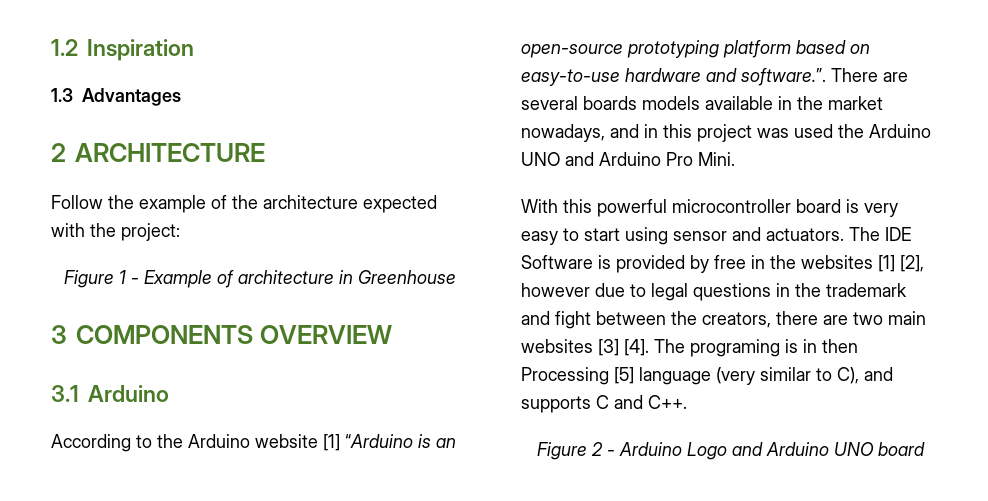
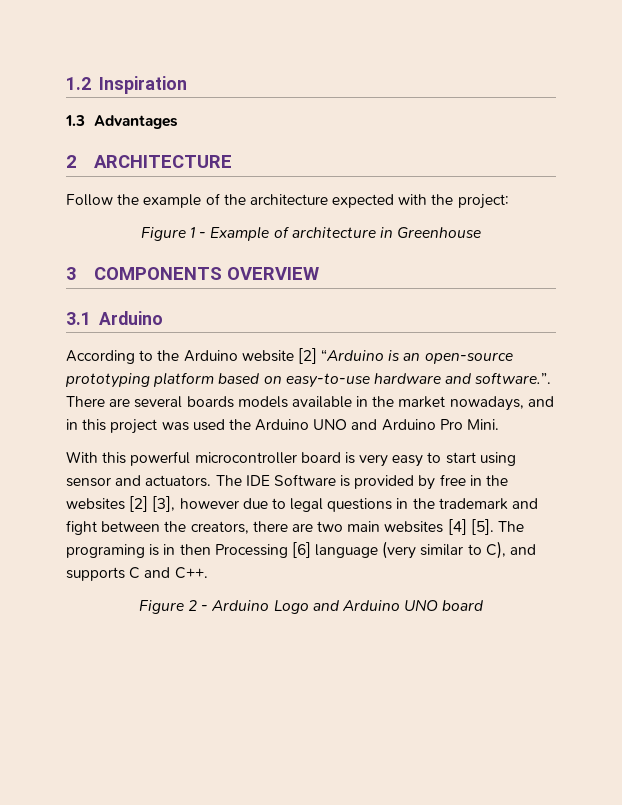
- According to the Arduino website [1] “Arduino is an open-source prototyping platform based on easy-to-use hardware and software.”. There are several boards models available in the market nowadays, and in this project was used the Arduino UNO and Arduino Pro Mini.
+ According to the Arduino website [2] “Arduino is an open-source prototyping platform based on easy-to-use hardware and software.”. There are several boards models available in the market nowadays, and in this project was used the Arduino UNO and Arduino Pro Mini.
- The IDE Software is provided by free in the websites [1] [2], however due to legal questions in the trademark and fight between the creators, there are two main websites [3] [4].
+ The IDE Software is provided by free in the websites [2] [3], however due to legal questions in the trademark and fight between the creators, there are two main websites [4] [5].
- The programing is in then Processing [5] language (very similar to C), and supports C and C++.
+ The programing is in then Processing [6] language (very similar to C), and supports C and C++.

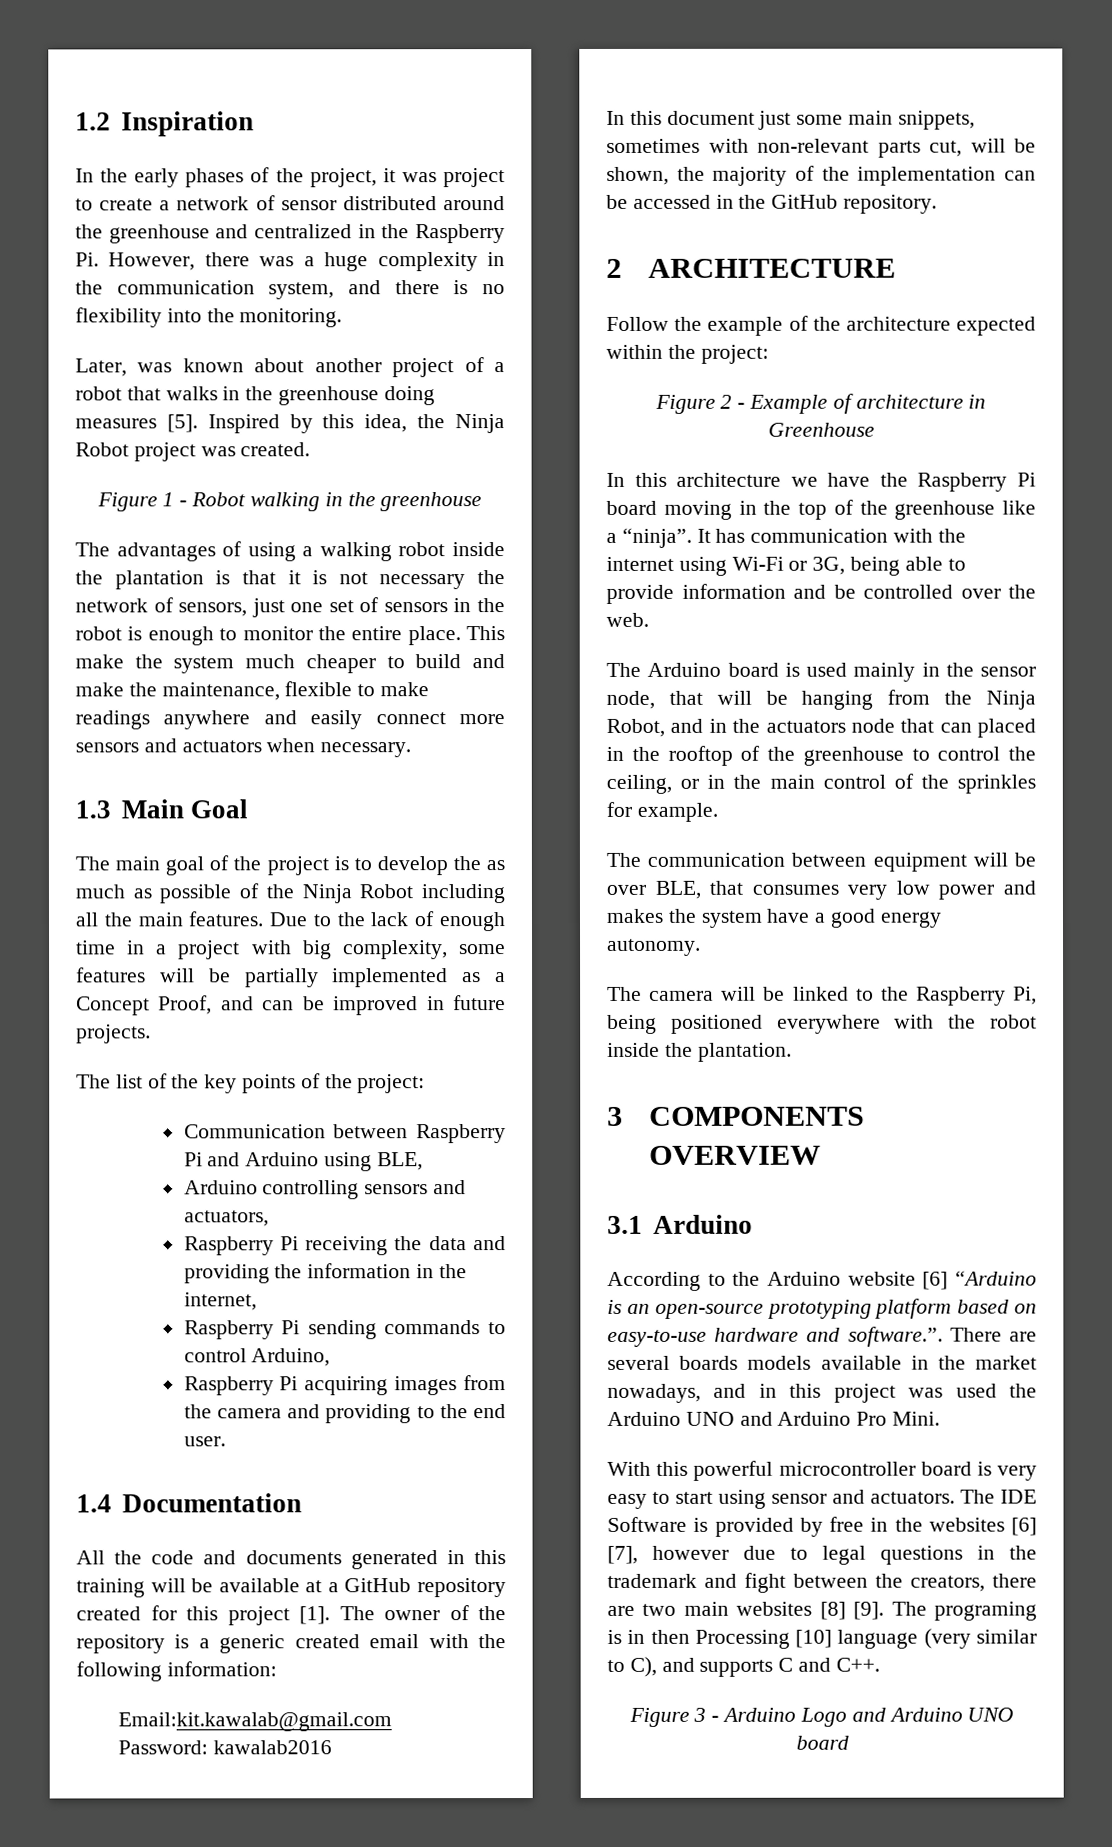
- 1.3 Advantages
+ In the early phases of the project, it was project to create a network of sensor distributed around the greenhouse and centralized in the Raspberry Pi. However, there was a huge complexity in the communication system, and there is no flexibility into the monitoring.
+ Later, was known about another project of a robot that walks in the greenhouse doing measures [5]. Inspired by this idea, the Ninja Robot project was created.
+ Figure 1 - Robot walking in the greenhouse
+ The advantages of using a walking robot inside the plantation is that it is not necessary the network of sensors, just one set of sensors in the robot is enough to monitor the entire place. This make the system much cheaper to build and make the maintenance, flexible to make readings anywhere and easily connect more sensors and actuators when necessary.
+ 1.3 Main Goal
+ The main goal of the project is to develop the as much as possible of the Ninja Robot including all the main features. Due to the lack of enough time in a project with big complexity, some features will be partially implemented as a Concept Proof, and can be improved in future projects.
+ The list of the key points of the project:
+ Communication between Raspberry Pi and Arduino using BLE,
+ Arduino controlling sensors and actuators,
+ Raspberry Pi receiving the data and providing the information in the internet,
+ Raspberry Pi sending commands to control Arduino,
+ Raspberry Pi acquiring images from the camera and providing to the end user.
+ 1.4 Documentation
+ All the code and documents generated in this training will be available at a GitHub repository created for this project [1]. The owner of the repository is a generic created email with the following information:
+ Email:kit.kawalab@gmail.com
+ Password: kawalab2016
+ In this document just some main snippets, sometimes with non-relevant parts cut, will be shown, the majority of the implementation can be accessed in the GitHub repository.
- Follow the example of the architecture expected with the project:
+ Follow the example of the architecture expected within the project:
- Figure 1 - Example of architecture in Greenhouse
+ Figure 2 - Example of architecture in Greenhouse
+ In this architecture we have the Raspberry Pi board moving in the top of the greenhouse like a “ninja”. It has communication with the internet using Wi-Fi or 3G, being able to provide information and be controlled over the web.
+ The Arduino board is used mainly in the sensor node, that will be hanging from the Ninja Robot, and in the actuators node that can placed in the rooftop of the greenhouse to control the ceiling, or in the main control of the sprinkles for example.
+ The communication between equipment will be over BLE, that consumes very low power and makes the system have a good energy autonomy.
+ The camera will be linked to the Raspberry Pi, being positioned everywhere with the robot inside the plantation.
- According to the Arduino website [2] “Arduino is an open-source prototyping platform based on easy-to-use hardware and software.”. There are several boards models available in the market nowadays, and in this project was used the Arduino UNO and Arduino Pro Mini.
+ According to the Arduino website [6] “Arduino is an open-source prototyping platform based on easy-to-use hardware and software.”. There are several boards models available in the market nowadays, and in this project was used the Arduino UNO and Arduino Pro Mini.
- The IDE Software is provided by free in the websites [2] [3], however due to legal questions in the trademark and fight between the creators, there are two main websites [4] [5].
+ The IDE Software is provided by free in the websites [6] [7], however due to legal questions in the trademark and fight between the creators, there are two main websites [8] [9].
- The programing is in then Processing [6] language (very similar to C), and supports C and C++.
+ The programing is in then Processing [10] language (very similar to C), and supports C and C++.
- Figure 2 - Arduino Logo and Arduino UNO board
+ Figure 3 - Arduino Logo and Arduino UNO board

